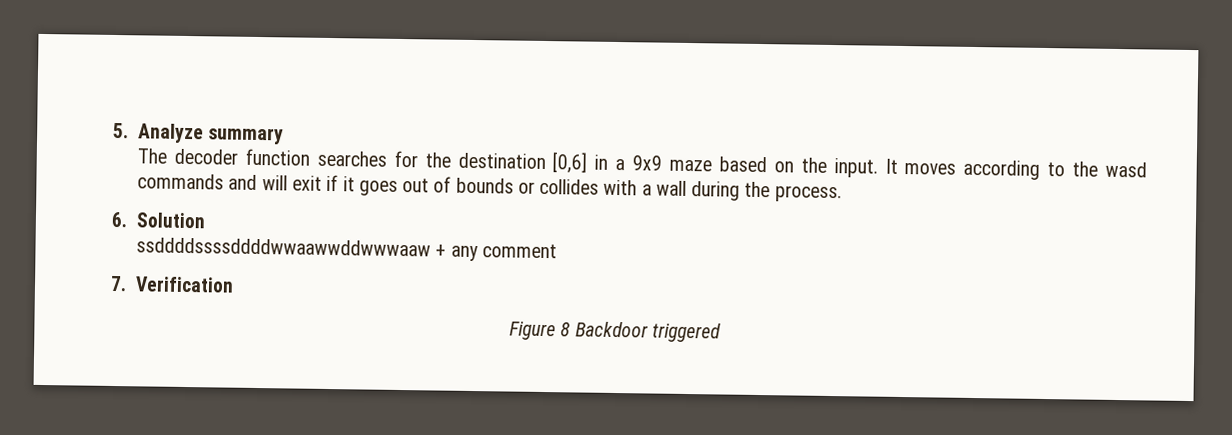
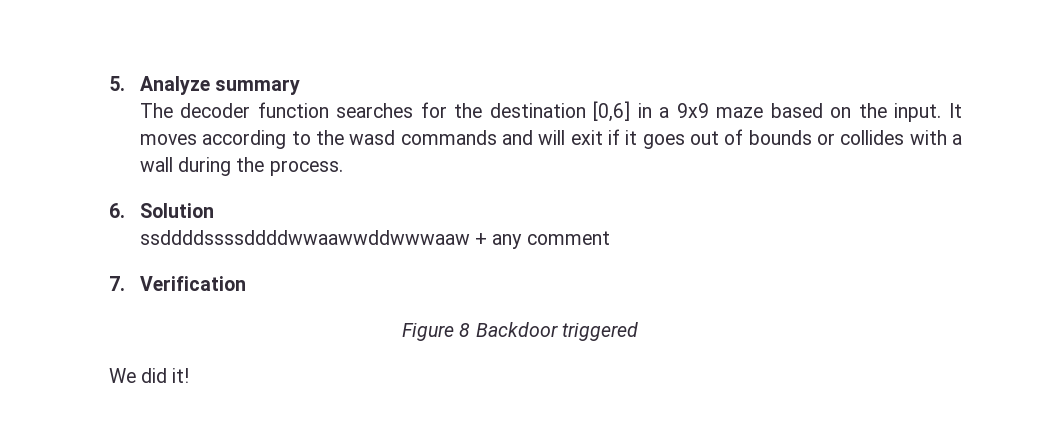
+ We did it!

